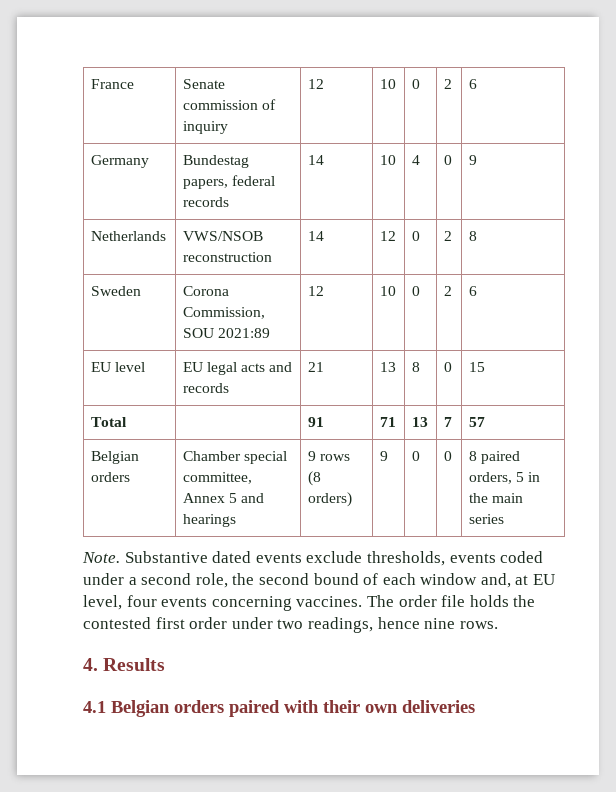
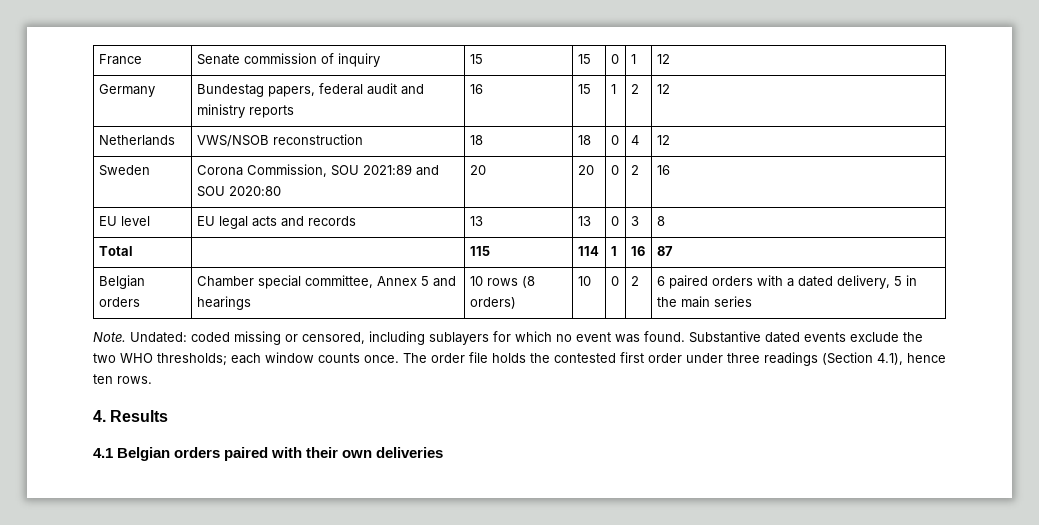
- France | Senate commission of inquiry | 12 | 10 | 0 | 2 | 6
+ France | Senate commission of inquiry | 15 | 15 | 0 | 1 | 12
- Germany | Bundestag papers, federal records | 14 | 10 | 4 | 0 | 9
+ Germany | Bundestag papers, federal audit and ministry reports | 16 | 15 | 1 | 2 | 12
- Netherlands | VWS/NSOB reconstruction | 14 | 12 | 0 | 2 | 8
+ Netherlands | VWS/NSOB reconstruction | 18 | 18 | 0 | 4 | 12
- Sweden | Corona Commission, SOU 2021:89 | 12 | 10 | 0 | 2 | 6
+ Sweden | Corona Commission, SOU 2021:89 and SOU 2020:80 | 20 | 20 | 0 | 2 | 16
- EU level | EU legal acts and records | 21 | 13 | 8 | 0 | 15
+ EU level | EU legal acts and records | 13 | 13 | 0 | 3 | 8
- Total | | 91 | 71 | 13 | 7 | 57
+ Total | | 115 | 114 | 1 | 16 | 87
- Belgian orders | Chamber special committee, Annex 5 and hearings | 9 rows (8 orders) | 9 | 0 | 0 | 8 paired orders, 5 in the main series
+ Belgian orders | Chamber special committee, Annex 5 and hearings | 10 rows (8 orders) | 10 | 0 | 2 | 6 paired orders with a dated delivery, 5 in the main series
- Substantive dated events exclude thresholds, events coded under a second role, the second bound of each window and, at EU level, four events concerning vaccines.
+ Undated: coded missing or censored, including sublayers for which no event was found. Substantive dated events exclude the two WHO thresholds; each window counts once.
- The order file holds the contested first order under two readings, hence nine rows.
+ The order file holds the contested first order under three readings (Section 4.1), hence ten rows.

